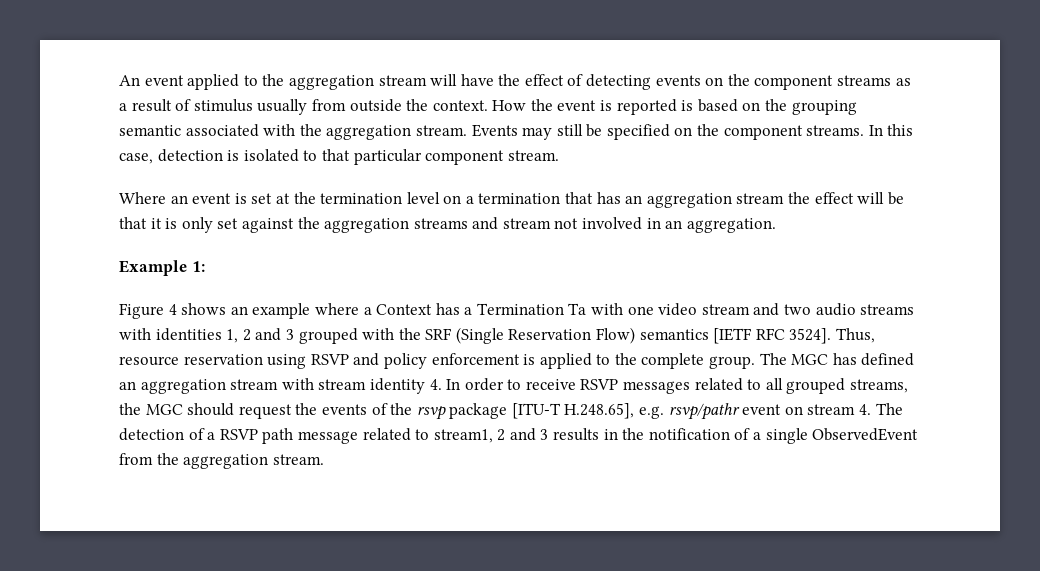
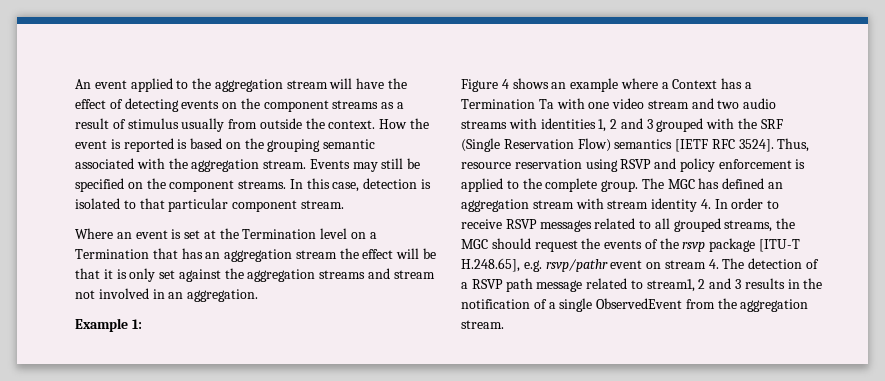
- Where an event is set at the termination level on a termination that has an aggregation stream the effect will be that it is only set against the aggregation streams and stream not involved in an aggregation.
+ Where an event is set at the Termination level on a Termination that has an aggregation stream the effect will be that it is only set against the aggregation streams and stream not involved in an aggregation.

